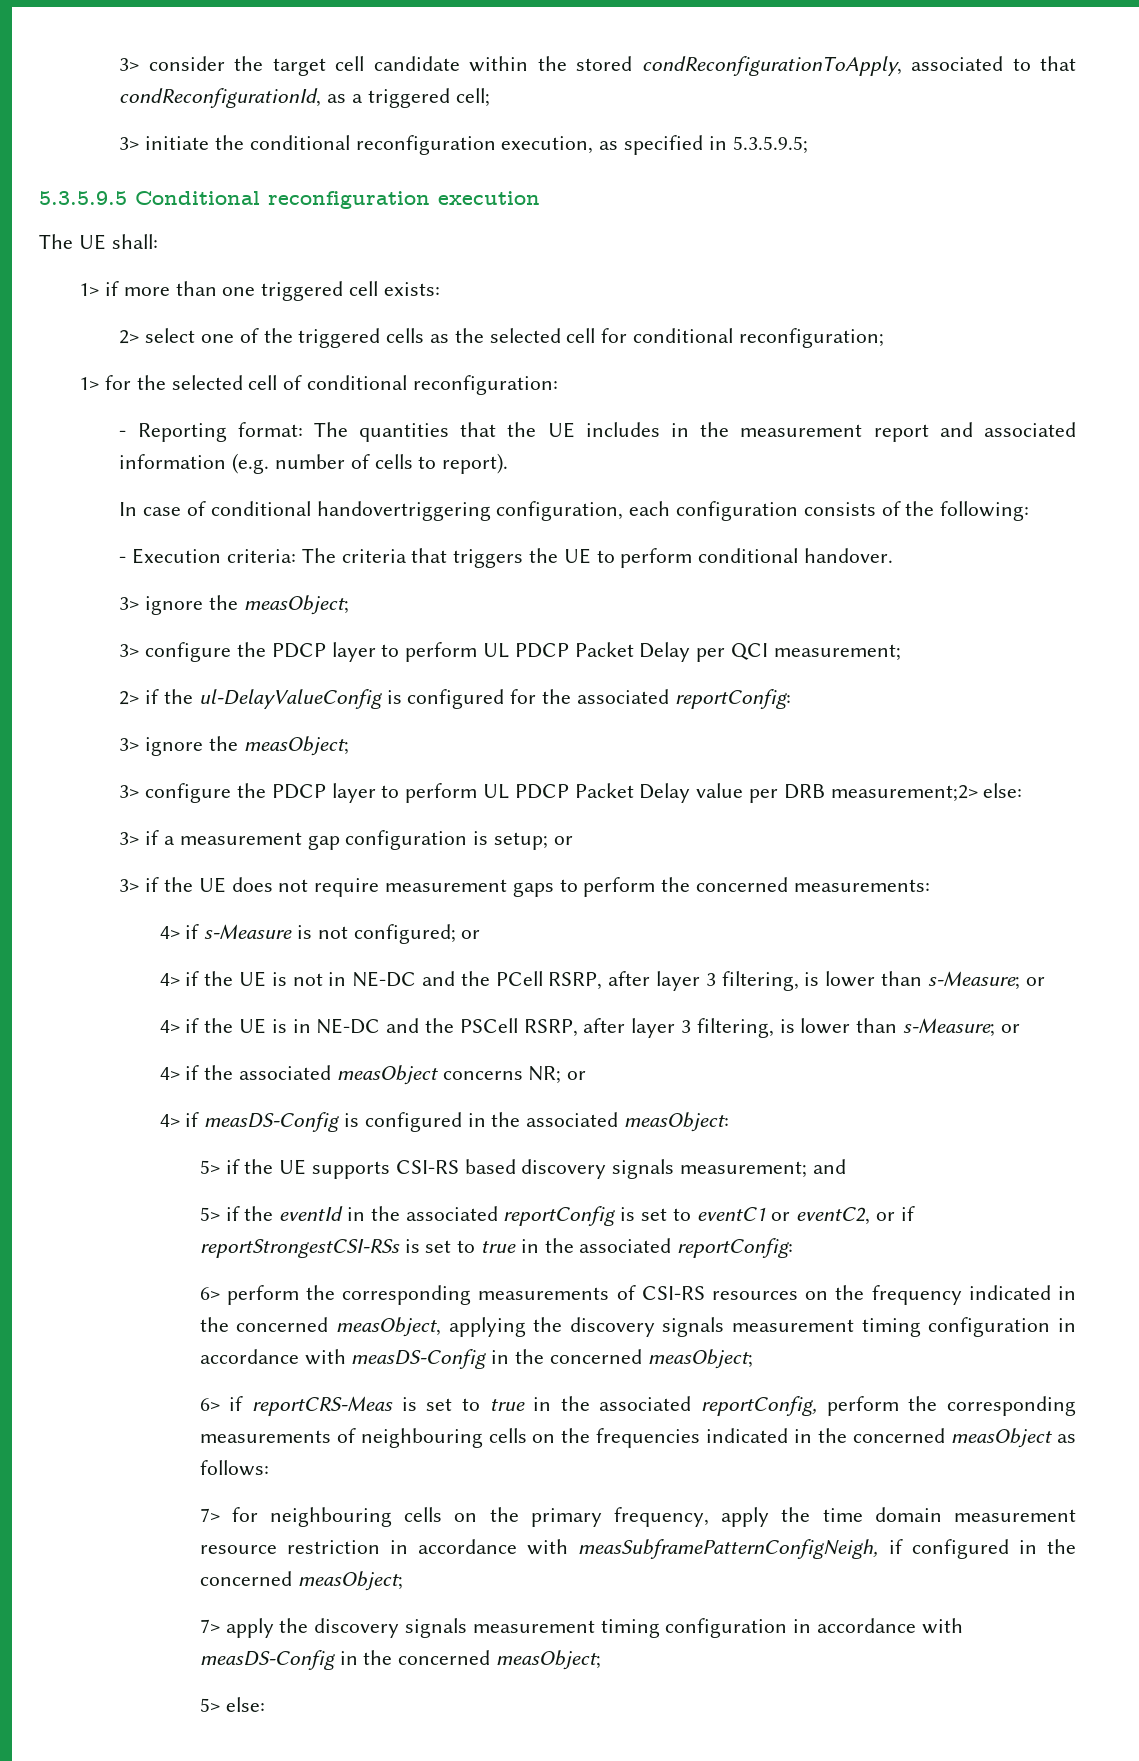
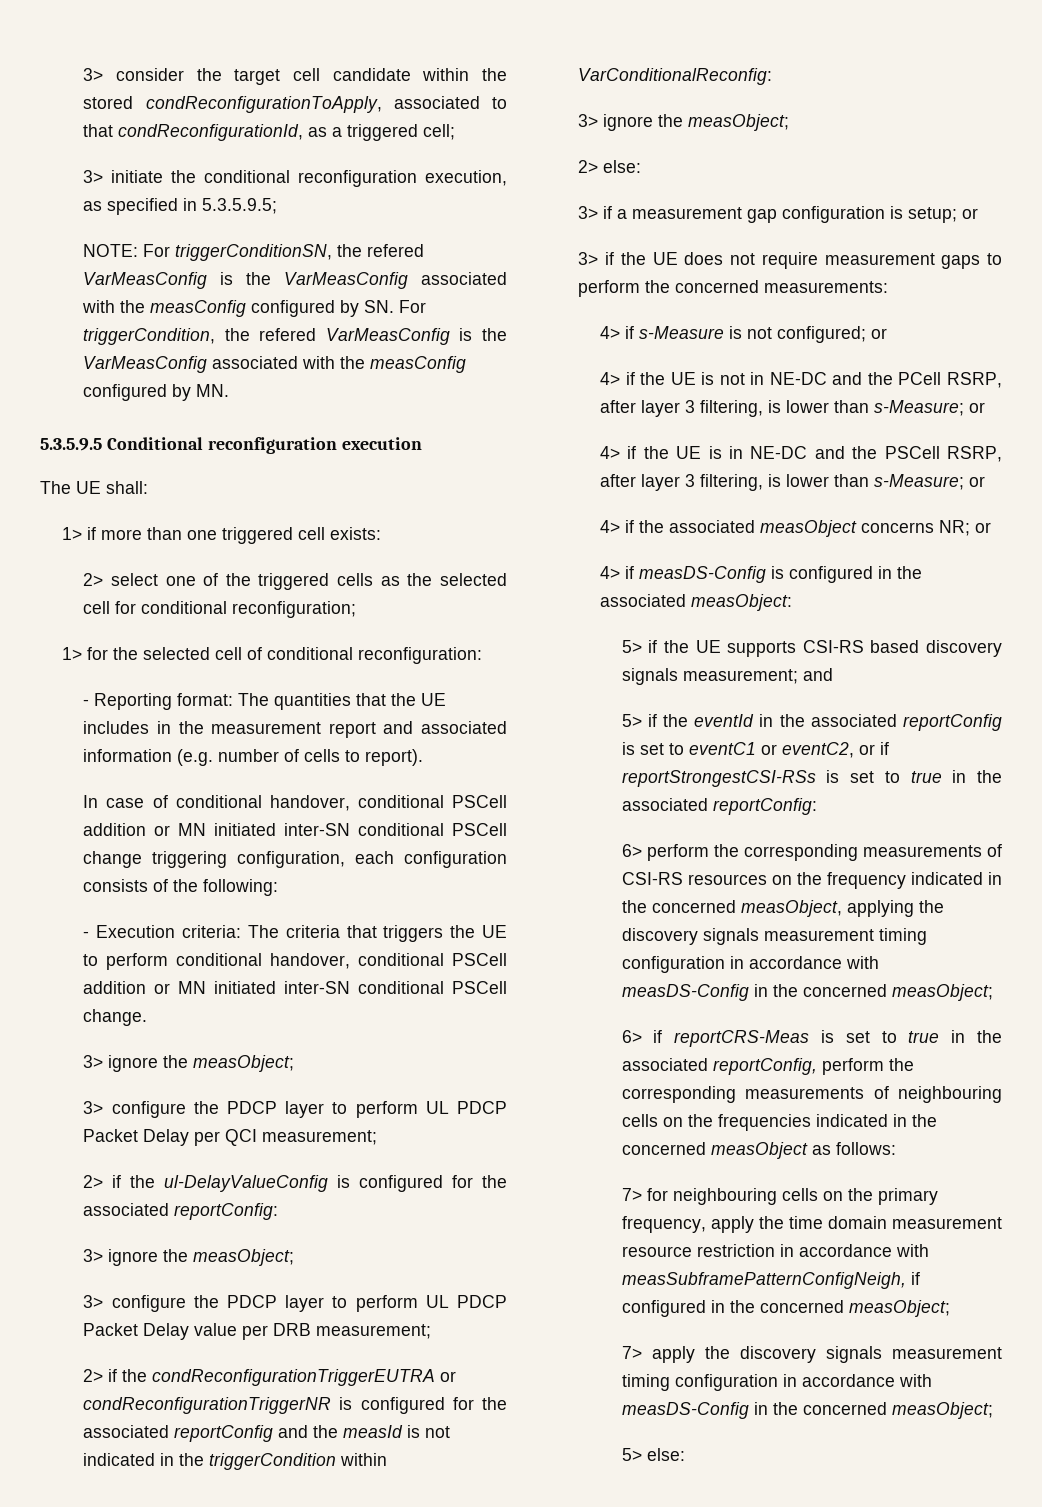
+ NOTE: For triggerConditionSN, the refered VarMeasConfig is the VarMeasConfig associated with the measConfig configured by SN. For triggerCondition, the refered VarMeasConfig is the VarMeasConfig associated with the measConfig configured by MN.
- In case of conditional handovertriggering configuration, each configuration consists of the following:
+ In case of conditional handover, conditional PSCell addition or MN initiated inter-SN conditional PSCell change triggering configuration, each configuration consists of the following:
- - Execution criteria: The criteria that triggers the UE to perform conditional handover.
+ - Execution criteria: The criteria that triggers the UE to perform conditional handover, conditional PSCell addition or MN initiated inter-SN conditional PSCell change.
- 3> configure the PDCP layer to perform UL PDCP Packet Delay value per DRB measurement;2> else:
+ 3> configure the PDCP layer to perform UL PDCP Packet Delay value per DRB measurement;
+ 2> if the condReconfigurationTriggerEUTRA or condReconfigurationTriggerNR is configured for the associated reportConfig and the measId is not indicated in the triggerCondition within VarConditionalReconfig:
+ 3> ignore the measObject;
+ 2> else:

